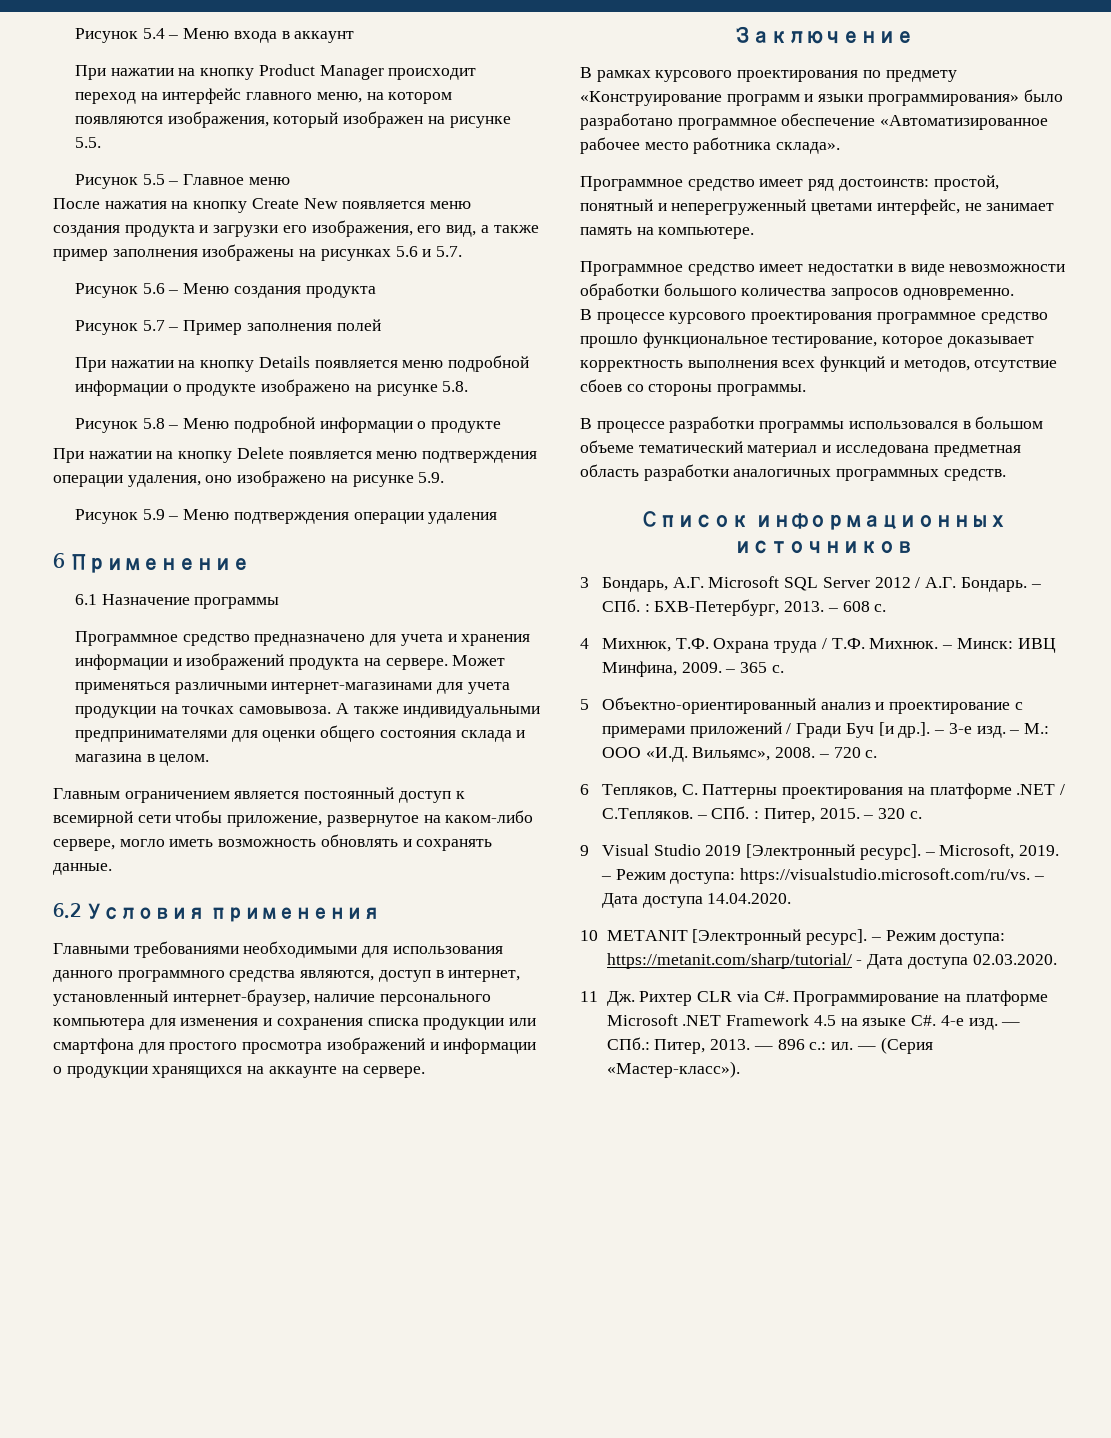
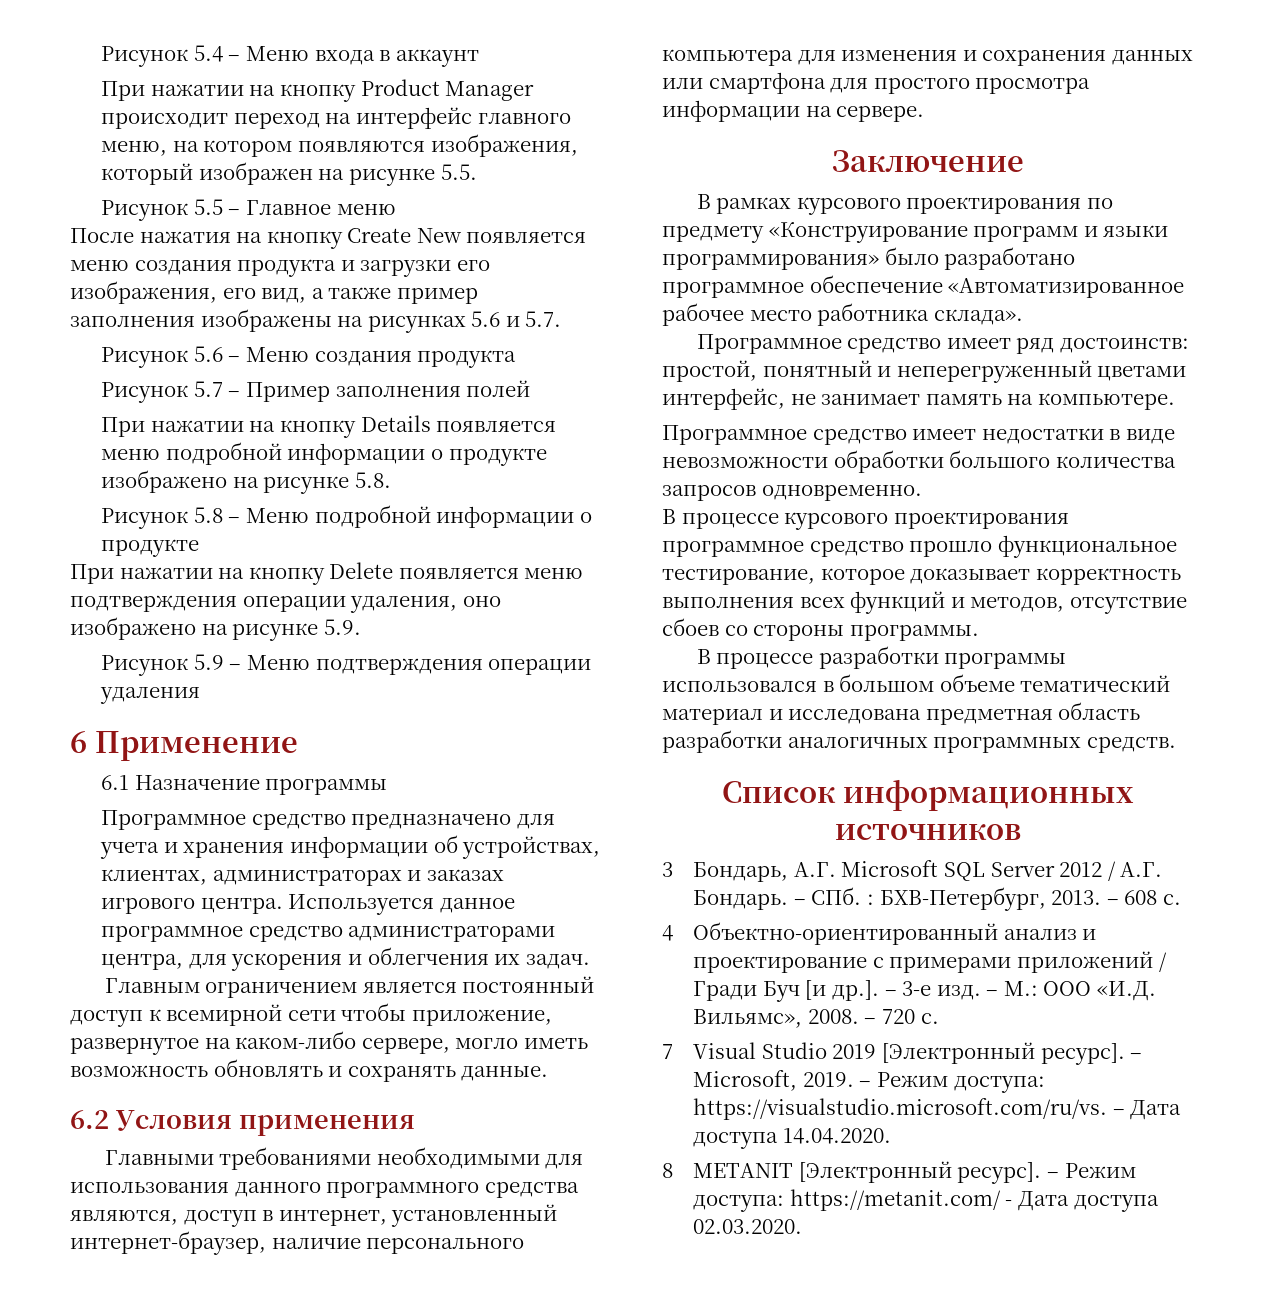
- Программное средство предназначено для учета и хранения информации и изображений продукта на сервере. Может применяться различными интернет-магазинами для учета продукции на точках самовывоза. А также индивидуальными предпринимателями для оценки общего состояния склада и магазина в целом.
+ Программное средство предназначено для учета и хранения информации об устройствах, клиентах, администраторах и заказах игрового центра. Используется данное программное средство администраторами центра, для ускорения и облегчения их задач.
- Главными требованиями необходимыми для использования данного программного средства являются, доступ в интернет, установленный интернет-браузер, наличие персонального компьютера для изменения и сохранения списка продукции или смартфона для простого просмотра изображений и информации о продукции хранящихся на аккаунте на сервере.
+ Главными требованиями необходимыми для использования данного программного средства являются, доступ в интернет, установленный интернет-браузер, наличие персонального компьютера для изменения и сохранения данных или смартфона для простого просмотра информации на сервере.
- 4 Михнюк, Т.Ф. Охрана труда / Т.Ф. Михнюк. – Минск: ИВЦ Минфина, 2009. – 365 с.
- 5 Объектно-ориентированный анализ и проектирование с примерами приложений / Гради Буч [и др.]. – 3-е изд.
+ 4 Объектно-ориентированный анализ и проектирование с примерами приложений / Гради Буч [и др.]. – 3-е изд.
- 6 Тепляков, С. Паттерны проектирования на платформе .NET / С.Тепляков. – СПб. : Питер, 2015. – 320 с.
- 9 Visual Studio 2019 [Электронный ресурс].
+ 7 Visual Studio 2019 [Электронный ресурс].
- 10 METANIT [Электронный ресурс].
+ 8 METANIT [Электронный ресурс].
- – Режим доступа: https://metanit.com/sharp/tutorial/ - Дата доступа 02.03.2020.
+ – Режим доступа: https://metanit.com/ - Дата доступа 02.03.2020.
- 11 Дж. Рихтер CLR via C#. Программирование на платформе Microsoft .NET Framework 4.5 на языке C#. 4-е изд. — СПб.: Питер, 2013. — 896 с.: ил. — (Серия «Мастер-класс»).

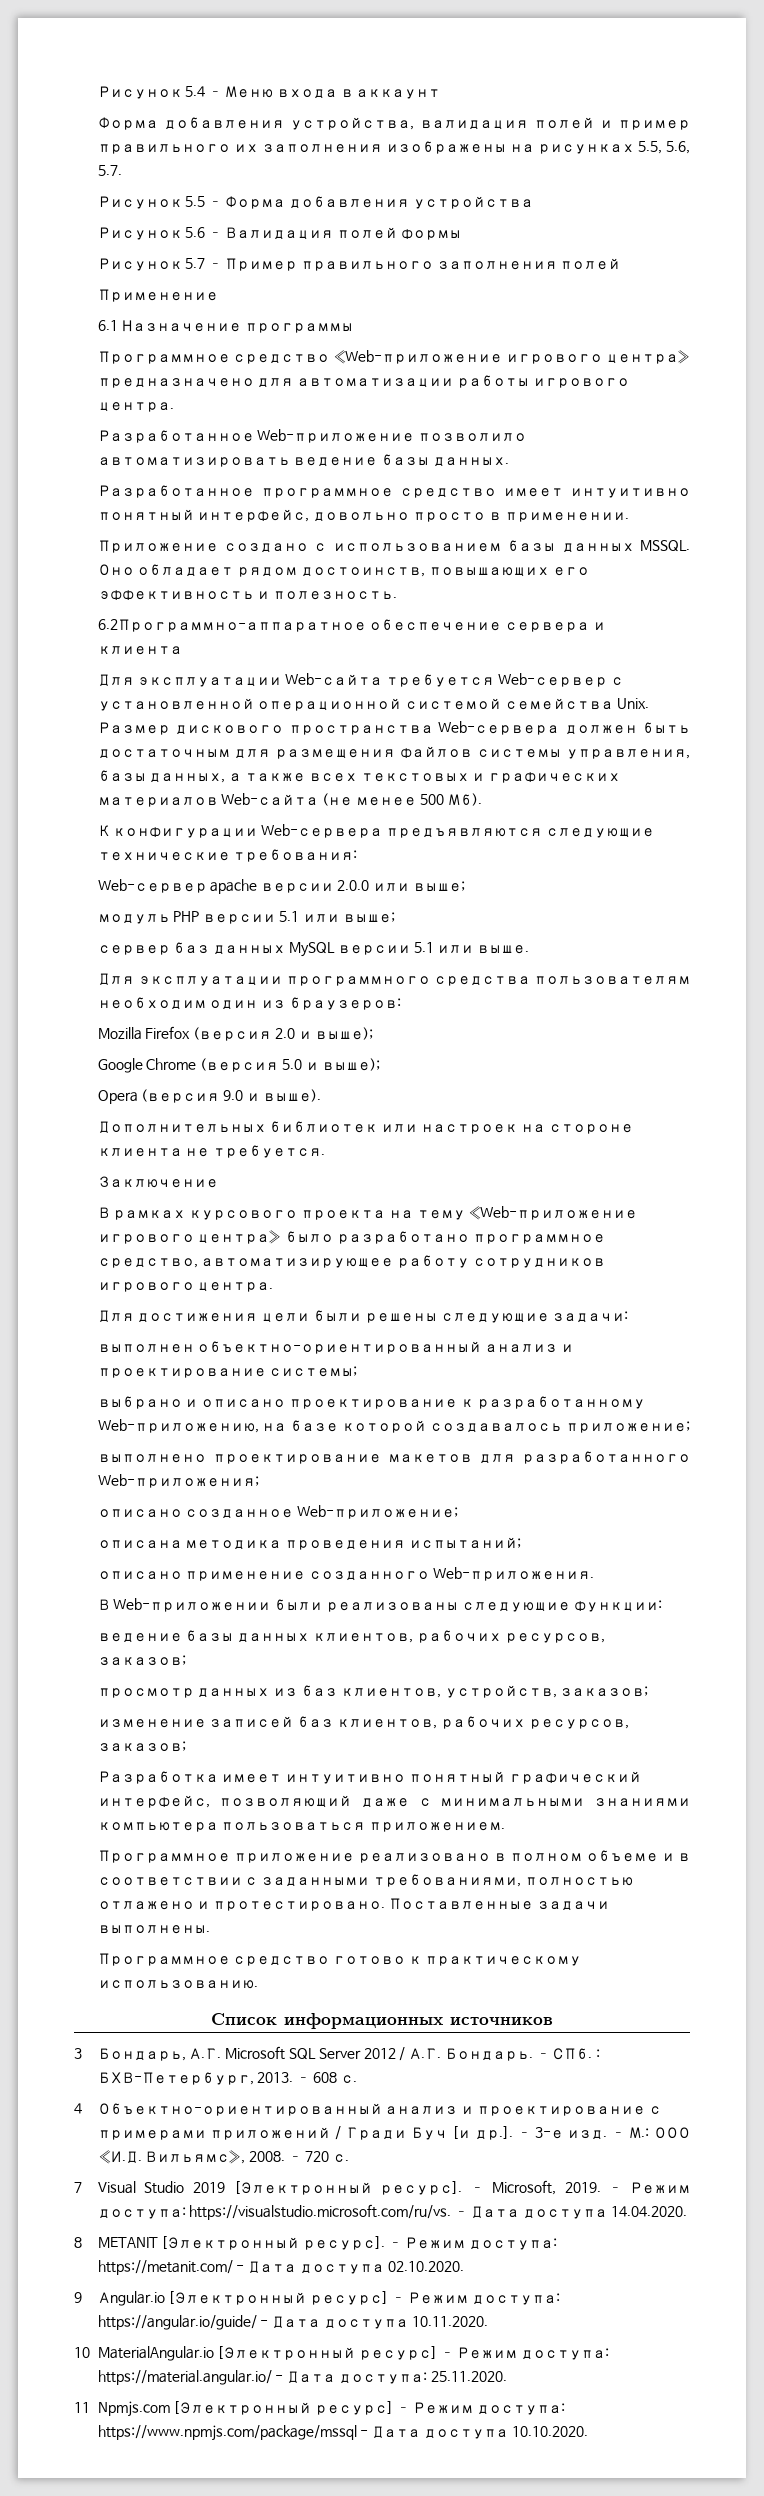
- При нажатии на кнопку Product Manager происходит переход на интерфейс главного меню, на котором появляются изображения, который изображен на рисунке 5.5.
- Рисунок 5.5 – Главное меню
- После нажатия на кнопку Create New появляется меню создания продукта и загрузки его изображения, его вид, а также пример заполнения изображены на рисунках 5.6 и 5.7.
+ Форма добавления устройства, валидация полей и пример правильного их заполнения изображены на рисунках 5.5, 5.6, 5.7.
+ Рисунок 5.5 – Форма добавления устройства
- Рисунок 5.6 – Меню создания продукта
+ Рисунок 5.6 – Валидация полей формы
- Рисунок 5.7 – Пример заполнения полей
+ Рисунок 5.7 – Пример правильного заполнения полей
- При нажатии на кнопку Details появляется меню подробной информации о продукте изображено на рисунке 5.8.
- Рисунок 5.8 – Меню подробной информации о продукте
- При нажатии на кнопку Delete появляется меню подтверждения операции удаления, оно изображено на рисунке 5.9.
- Рисунок 5.9 – Меню подтверждения операции удаления
- 6 Применение
+ Применение
- Программное средство предназначено для учета и хранения информации об устройствах, клиентах, администраторах и заказах игрового центра. Используется данное программное средство администраторами центра, для ускорения и облегчения их задач.
- Главным ограничением является постоянный доступ к всемирной сети чтобы приложение, развернутое на каком-либо сервере, могло иметь возможность обновлять и сохранять данные.
- 6.2 Условия применения
- Главными требованиями необходимыми для использования данного программного средства являются, доступ в интернет, установленный интернет-браузер, наличие персонального компьютера для изменения и сохранения данных или смартфона для простого просмотра информации на сервере.
+ Программное средство «Web-приложение игрового центра» предназначено для автоматизации работы игрового центра.
+ Разработанное Web-приложение позволило автоматизировать ведение базы данных.
+ Разработанное программное средство имеет интуитивно понятный интерфейс, довольно просто в применении.
+ Приложение создано с использованием базы данных MSSQL. Оно обладает рядом достоинств, повышающих его эффективность и полезность.
+ 6.2Программно-аппаратное обеспечение сервера и клиента
+ Для эксплуатации Web-сайта требуется Web-сервер с установленной операционной системой семейства Unix. Размер дискового пространства Web-сервера должен быть достаточным для размещения файлов системы управления, базы данных, а также всех текстовых и графических материалов Web-сайта (не менее 500 Мб).
+ К конфигурации Web-сервера предъявляются следующие технические требования:
+ Web-сервер apache версии 2.0.0 или выше;
+ модуль PHP версии 5.1 или выше;
+ сервер баз данных MySQL версии 5.1 или выше.
+ Для эксплуатации программного средства пользователям необходим один из браузеров:
+ Mozilla Firefox (версия 2.0 и выше);
+ Google Chrome (версия 5.0 и выше);
+ Opera (версия 9.0 и выше).
+ Дополнительных библиотек или настроек на стороне клиента не требуется.
  Заключение
- В рамках курсового проектирования по предмету «Конструирование программ и языки программирования» было разработано программное обеспечение «Автоматизированное рабочее место работника склада».
- Программное средство имеет ряд достоинств: простой, понятный и неперегруженный цветами интерфейс, не занимает память на компьютере.
- Программное средство имеет недостатки в виде невозможности обработки большого количества запросов одновременно.
- В процессе курсового проектирования программное средство прошло функциональное тестирование, которое доказывает корректность выполнения всех функций и методов, отсутствие сбоев со стороны программы.
- В процессе разработки программы использовался в большом объеме тематический материал и исследована предметная область разработки аналогичных программных средств.
+ В рамках курсового проекта на тему «Web-приложение игрового центра» было разработано программное средство, автоматизирующее работу сотрудников игрового центра.
+ Для достижения цели были решены следующие задачи:
+ выполнен объектно-ориентированный анализ и проектирование системы;
+ выбрано и описано проектирование к разработанному Web-приложению, на базе которой создавалось приложение;
+ выполнено проектирование макетов для разработанного Web-приложения;
+ описано созданное Web-приложение;
+ описана методика проведения испытаний;
+ описано применение созданного Web-приложения.
+ В Web-приложении были реализованы следующие функции:
+ ведение базы данных клиентов, рабочих ресурсов, заказов;
+ просмотр данных из баз клиентов, устройств, заказов;
+ изменение записей баз клиентов, рабочих ресурсов, заказов;
+ Разработка имеет интуитивно понятный графический интерфейс, позволяющий даже с минимальными знаниями компьютера пользоваться приложением.
+ Программное приложение реализовано в полном объеме и в соответствии с заданными требованиями, полностью отлажено и протестировано. Поставленные задачи выполнены.
+ Программное средство готово к практическому использованию.
- – Режим доступа: https://metanit.com/ - Дата доступа 02.03.2020.
+ – Режим доступа: https://metanit.com/ - Дата доступа 02.10.2020.
+ 9 Аngular.io [Электронный ресурс] – Режим доступа: https://angular.io/guide/ - Дата доступа 10.11.2020.
+ 10 MaterialAngular.io [Электронный ресурс] – Режим доступа: https://material.angular.io/ - Дата доступа: 25.11.2020.
+ 11 Npmjs.com [Электронный ресурс] – Режим доступа: https://www.npmjs.com/package/mssql - Дата доступа 10.10.2020.

